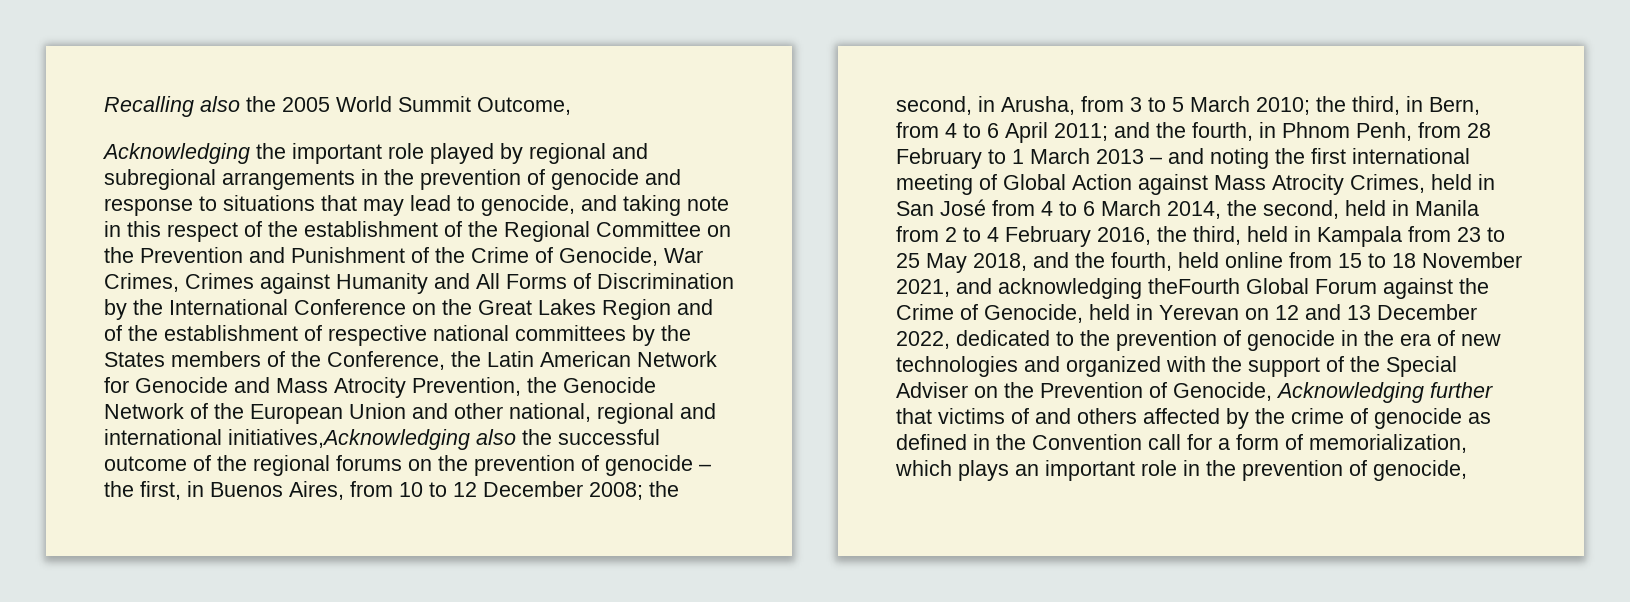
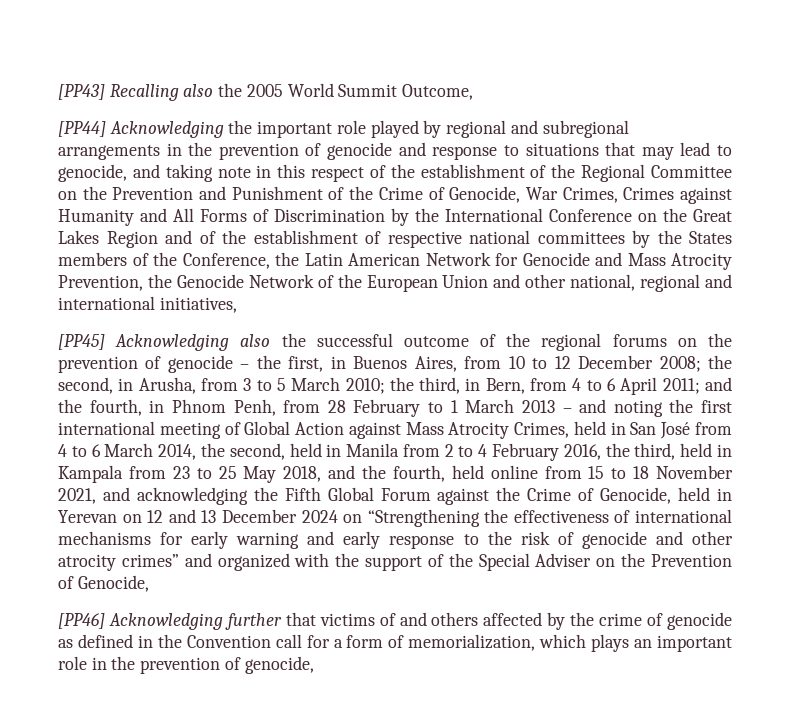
- Recalling also the 2005 World Summit Outcome,
+ [PP43] Recalling also the 2005 World Summit Outcome,
- Acknowledging the important role played by regional and subregional arrangements in the prevention of genocide and response to situations that may lead to genocide, and taking note in this respect of the establishment of the Regional Committee on the Prevention and Punishment of the Crime of Genocide, War Crimes, Crimes against Humanity and All Forms of Discrimination by the International Conference on the Great Lakes Region and of the establishment of respective national committees by the States members of the Conference, the Latin American Network for Genocide and Mass Atrocity Prevention, the Genocide Network of the European Union and other national, regional and international initiatives,Acknowledging also the successful outcome of the regional forums on the prevention of genocide – the first, in Buenos Aires, from 10 to 12 December 2008;
+ [PP44] Acknowledging the important role played by regional and subregional arrangements in the prevention of genocide and response to situations that may lead to genocide, and taking note in this respect of the establishment of the Regional Committee on the Prevention and Punishment of the Crime of Genocide, War Crimes, Crimes against Humanity and All Forms of Discrimination by the International Conference on the Great Lakes Region and of the establishment of respective national committees by the States members of the Conference, the Latin American Network for Genocide and Mass Atrocity Prevention, the Genocide Network of the European Union and other national, regional and international initiatives,
+ [PP45] Acknowledging also the successful outcome of the regional forums on the prevention of genocide – the first, in Buenos Aires, from 10 to 12 December 2008;
- and the fourth, in Phnom Penh, from 28 February to 1 March 2013 – and noting the first international meeting of Global Action against Mass Atrocity Crimes, held in San José from 4 to 6 March 2014, the second, held in Manila from 2 to 4 February 2016, the third, held in Kampala from 23 to 25 May 2018, and the fourth, held online from 15 to 18 November 2021, and acknowledging theFourth Global Forum against the Crime of Genocide, held in Yerevan on 12 and 13 December 2022, dedicated to the prevention of genocide in the era of new technologies and organized with the support of the Special Adviser on the Prevention of Genocide, Acknowledging further that victims of and others affected by the crime of genocide as defined in the Convention call for a form of memorialization, which plays an important role in the prevention of genocide,
+ and the fourth, in Phnom Penh, from 28 February to 1 March 2013 – and noting the first international meeting of Global Action against Mass Atrocity Crimes, held in San José from 4 to 6 March 2014, the second, held in Manila from 2 to 4 February 2016, the third, held in Kampala from 23 to 25 May 2018, and the fourth, held online from 15 to 18 November 2021, and acknowledging the Fifth Global Forum against the Crime of Genocide, held in Yerevan on 12 and 13 December 2024 on “Strengthening the effectiveness of international mechanisms for early warning and early response to the risk of genocide and other atrocity crimes” and organized with the support of the Special Adviser on the Prevention of Genocide,
+ [PP46] Acknowledging further that victims of and others affected by the crime of genocide as defined in the Convention call for a form of memorialization, which plays an important role in the prevention of genocide,

